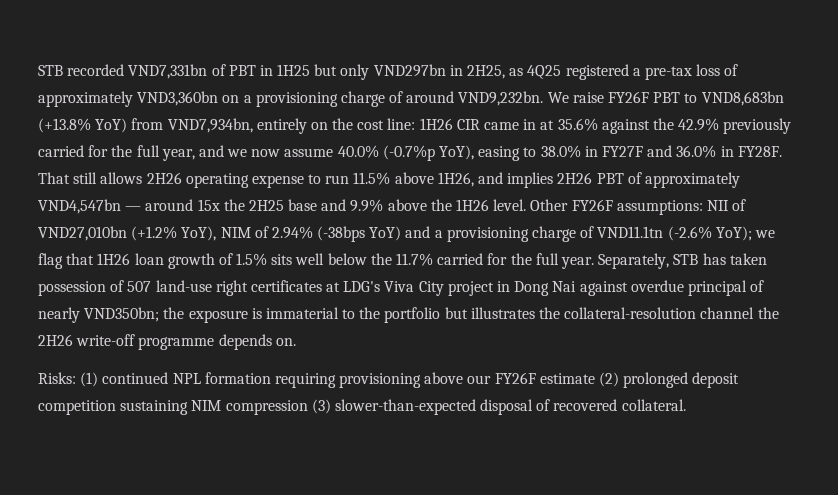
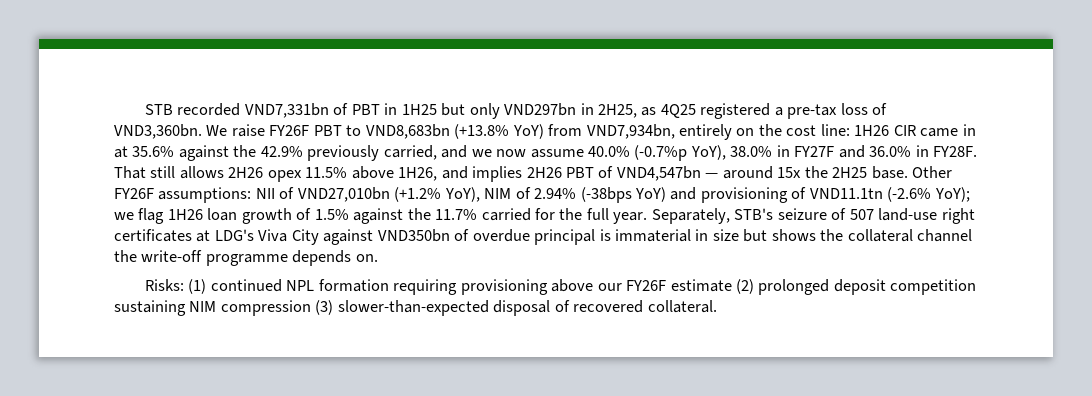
- STB recorded VND7,331bn of PBT in 1H25 but only VND297bn in 2H25, as 4Q25 registered a pre-tax loss of approximately VND3,360bn on a provisioning charge of around VND9,232bn.
+ STB recorded VND7,331bn of PBT in 1H25 but only VND297bn in 2H25, as 4Q25 registered a pre-tax loss of VND3,360bn.
- We raise FY26F PBT to VND8,683bn (+13.8% YoY) from VND7,934bn, entirely on the cost line: 1H26 CIR came in at 35.6% against the 42.9% previously carried for the full year, and we now assume 40.0% (-0.7%p YoY), easing to 38.0% in FY27F and 36.0% in FY28F.
+ We raise FY26F PBT to VND8,683bn (+13.8% YoY) from VND7,934bn, entirely on the cost line: 1H26 CIR came in at 35.6% against the 42.9% previously carried, and we now assume 40.0% (-0.7%p YoY), 38.0% in FY27F and 36.0% in FY28F.
- That still allows 2H26 operating expense to run 11.5% above 1H26, and implies 2H26 PBT of approximately VND4,547bn — around 15x the 2H25 base and 9.9% above the 1H26 level.
+ That still allows 2H26 opex 11.5% above 1H26, and implies 2H26 PBT of VND4,547bn — around 15x the 2H25 base.
- Other FY26F assumptions: NII of VND27,010bn (+1.2% YoY), NIM of 2.94% (-38bps YoY) and a provisioning charge of VND11.1tn (-2.6% YoY); we flag that 1H26 loan growth of 1.5% sits well below the 11.7% carried for the full year.
+ Other FY26F assumptions: NII of VND27,010bn (+1.2% YoY), NIM of 2.94% (-38bps YoY) and provisioning of VND11.1tn (-2.6% YoY); we flag 1H26 loan growth of 1.5% against the 11.7% carried for the full year.
- Separately, STB has taken possession of 507 land-use right certificates at LDG's Viva City project in Dong Nai against overdue principal of nearly VND350bn; the exposure is immaterial to the portfolio but illustrates the collateral-resolution channel the 2H26 write-off programme depends on.
+ Separately, STB's seizure of 507 land-use right certificates at LDG's Viva City against VND350bn of overdue principal is immaterial in size but shows the collateral channel the write-off programme depends on.

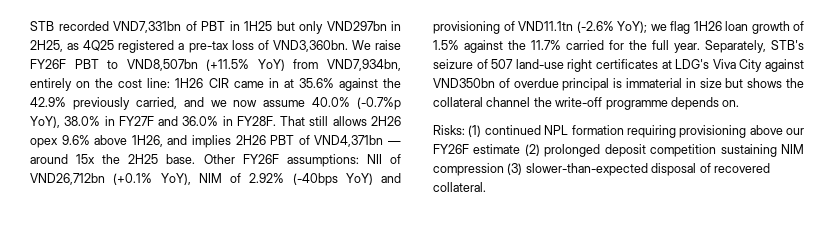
- We raise FY26F PBT to VND8,683bn (+13.8% YoY) from VND7,934bn, entirely on the cost line: 1H26 CIR came in at 35.6% against the 42.9% previously carried, and we now assume 40.0% (-0.7%p YoY), 38.0% in FY27F and 36.0% in FY28F.
+ We raise FY26F PBT to VND8,507bn (+11.5% YoY) from VND7,934bn, entirely on the cost line: 1H26 CIR came in at 35.6% against the 42.9% previously carried, and we now assume 40.0% (-0.7%p YoY), 38.0% in FY27F and 36.0% in FY28F.
- That still allows 2H26 opex 11.5% above 1H26, and implies 2H26 PBT of VND4,547bn — around 15x the 2H25 base.
+ That still allows 2H26 opex 9.6% above 1H26, and implies 2H26 PBT of VND4,371bn — around 15x the 2H25 base.
- Other FY26F assumptions: NII of VND27,010bn (+1.2% YoY), NIM of 2.94% (-38bps YoY) and provisioning of VND11.1tn (-2.6% YoY); we flag 1H26 loan growth of 1.5% against the 11.7% carried for the full year.
+ Other FY26F assumptions: NII of VND26,712bn (+0.1% YoY), NIM of 2.92% (-40bps YoY) and provisioning of VND11.1tn (-2.6% YoY); we flag 1H26 loan growth of 1.5% against the 11.7% carried for the full year.

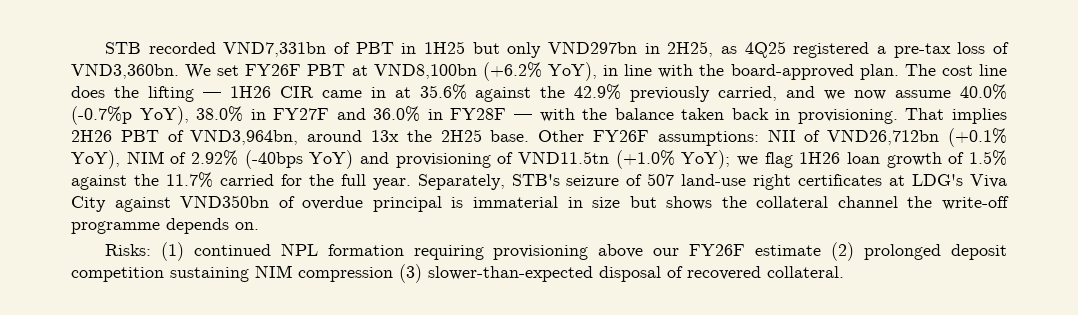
- We raise FY26F PBT to VND8,507bn (+11.5% YoY) from VND7,934bn, entirely on the cost line: 1H26 CIR came in at 35.6% against the 42.9% previously carried, and we now assume 40.0% (-0.7%p YoY), 38.0% in FY27F and 36.0% in FY28F. That still allows 2H26 opex 9.6% above 1H26, and implies 2H26 PBT of VND4,371bn — around 15x the 2H25 base.
+ We set FY26F PBT at VND8,100bn (+6.2% YoY), in line with the board-approved plan. The cost line does the lifting — 1H26 CIR came in at 35.6% against the 42.9% previously carried, and we now assume 40.0% (-0.7%p YoY), 38.0% in FY27F and 36.0% in FY28F — with the balance taken back in provisioning. That implies 2H26 PBT of VND3,964bn, around 13x the 2H25 base.
- Other FY26F assumptions: NII of VND26,712bn (+0.1% YoY), NIM of 2.92% (-40bps YoY) and provisioning of VND11.1tn (-2.6% YoY); we flag 1H26 loan growth of 1.5% against the 11.7% carried for the full year.
+ Other FY26F assumptions: NII of VND26,712bn (+0.1% YoY), NIM of 2.92% (-40bps YoY) and provisioning of VND11.5tn (+1.0% YoY); we flag 1H26 loan growth of 1.5% against the 11.7% carried for the full year.

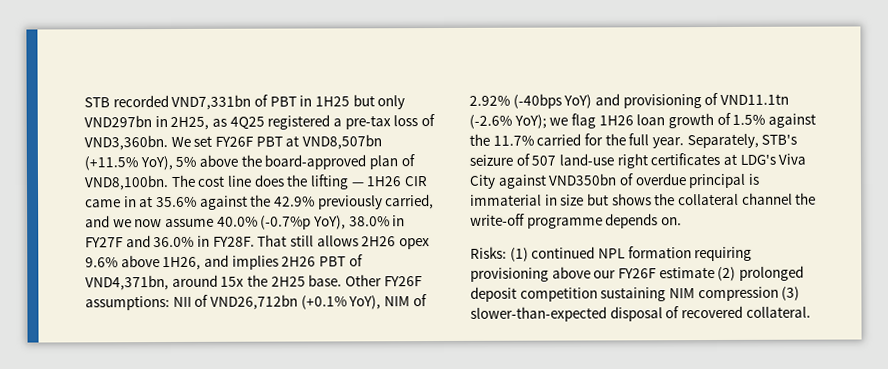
- We set FY26F PBT at VND8,100bn (+6.2% YoY), in line with the board-approved plan.
+ We set FY26F PBT at VND8,507bn (+11.5% YoY), 5% above the board-approved plan of VND8,100bn.
- The cost line does the lifting — 1H26 CIR came in at 35.6% against the 42.9% previously carried, and we now assume 40.0% (-0.7%p YoY), 38.0% in FY27F and 36.0% in FY28F — with the balance taken back in provisioning. That implies 2H26 PBT of VND3,964bn, around 13x the 2H25 base.
+ The cost line does the lifting — 1H26 CIR came in at 35.6% against the 42.9% previously carried, and we now assume 40.0% (-0.7%p YoY), 38.0% in FY27F and 36.0% in FY28F. That still allows 2H26 opex 9.6% above 1H26, and implies 2H26 PBT of VND4,371bn, around 15x the 2H25 base.
- Other FY26F assumptions: NII of VND26,712bn (+0.1% YoY), NIM of 2.92% (-40bps YoY) and provisioning of VND11.5tn (+1.0% YoY); we flag 1H26 loan growth of 1.5% against the 11.7% carried for the full year.
+ Other FY26F assumptions: NII of VND26,712bn (+0.1% YoY), NIM of 2.92% (-40bps YoY) and provisioning of VND11.1tn (-2.6% YoY); we flag 1H26 loan growth of 1.5% against the 11.7% carried for the full year.

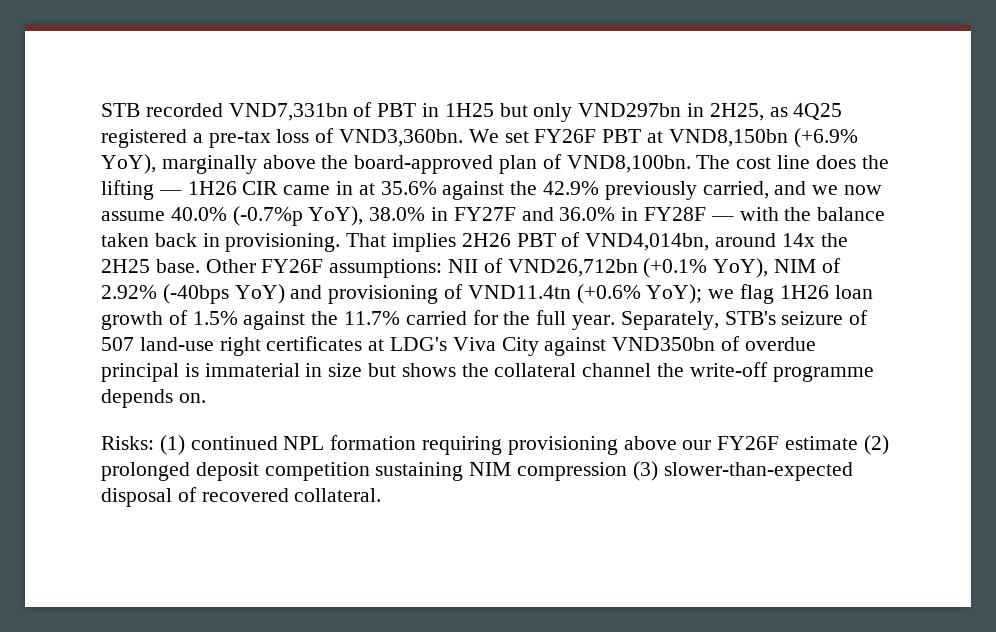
- We set FY26F PBT at VND8,507bn (+11.5% YoY), 5% above the board-approved plan of VND8,100bn.
+ We set FY26F PBT at VND8,150bn (+6.9% YoY), marginally above the board-approved plan of VND8,100bn.
- The cost line does the lifting — 1H26 CIR came in at 35.6% against the 42.9% previously carried, and we now assume 40.0% (-0.7%p YoY), 38.0% in FY27F and 36.0% in FY28F. That still allows 2H26 opex 9.6% above 1H26, and implies 2H26 PBT of VND4,371bn, around 15x the 2H25 base.
+ The cost line does the lifting — 1H26 CIR came in at 35.6% against the 42.9% previously carried, and we now assume 40.0% (-0.7%p YoY), 38.0% in FY27F and 36.0% in FY28F — with the balance taken back in provisioning. That implies 2H26 PBT of VND4,014bn, around 14x the 2H25 base.
- Other FY26F assumptions: NII of VND26,712bn (+0.1% YoY), NIM of 2.92% (-40bps YoY) and provisioning of VND11.1tn (-2.6% YoY); we flag 1H26 loan growth of 1.5% against the 11.7% carried for the full year.
+ Other FY26F assumptions: NII of VND26,712bn (+0.1% YoY), NIM of 2.92% (-40bps YoY) and provisioning of VND11.4tn (+0.6% YoY); we flag 1H26 loan growth of 1.5% against the 11.7% carried for the full year.

